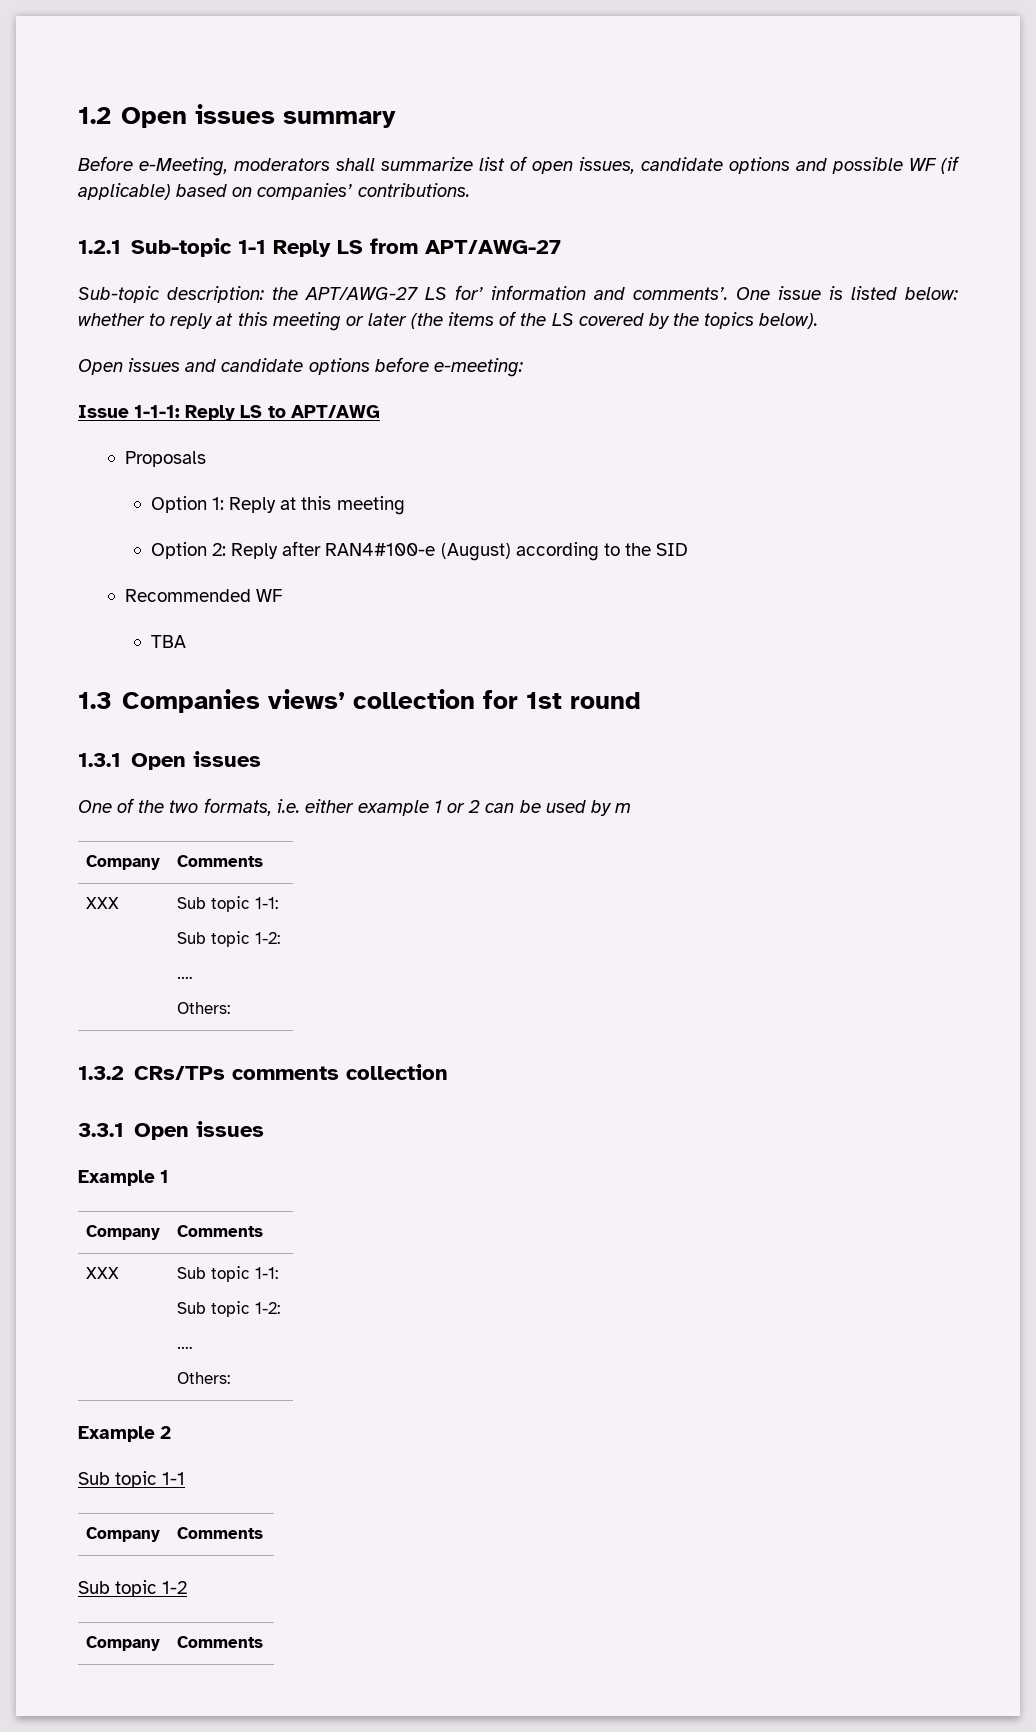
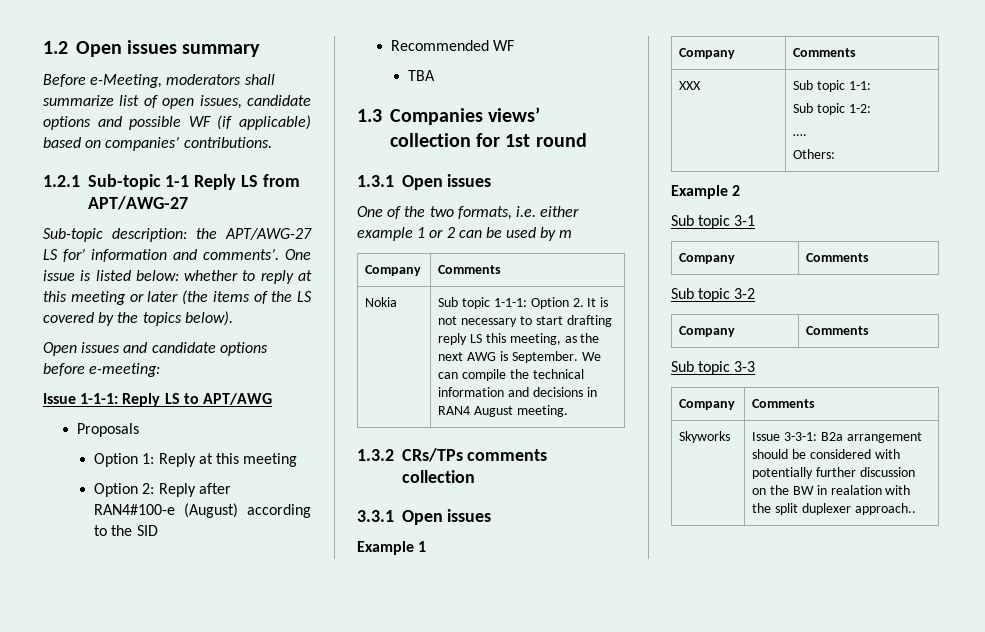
  One of the two formats, i.e. either example 1 or 2 can be used by m
  Company | Comments
- XXX | Sub topic 1-1:
- Sub topic 1-2:
- ….
- Others:
+ Nokia | Sub topic 1-1-1: Option 2. It is not necessary to start drafting reply LS this meeting, as the next AWG is September. We can compile the technical information and decisions in RAN4 August meeting.
- Sub topic 1-1
+ Sub topic 3-1
  Company | Comments
- Sub topic 1-2
+ Sub topic 3-2
  Company | Comments
+ Sub topic 3-3
+ Company | Comments
+ Skyworks | Issue 3-3-1: B2a arrangement should be considered with potentially further discussion on the BW in realation with the split duplexer approach..

